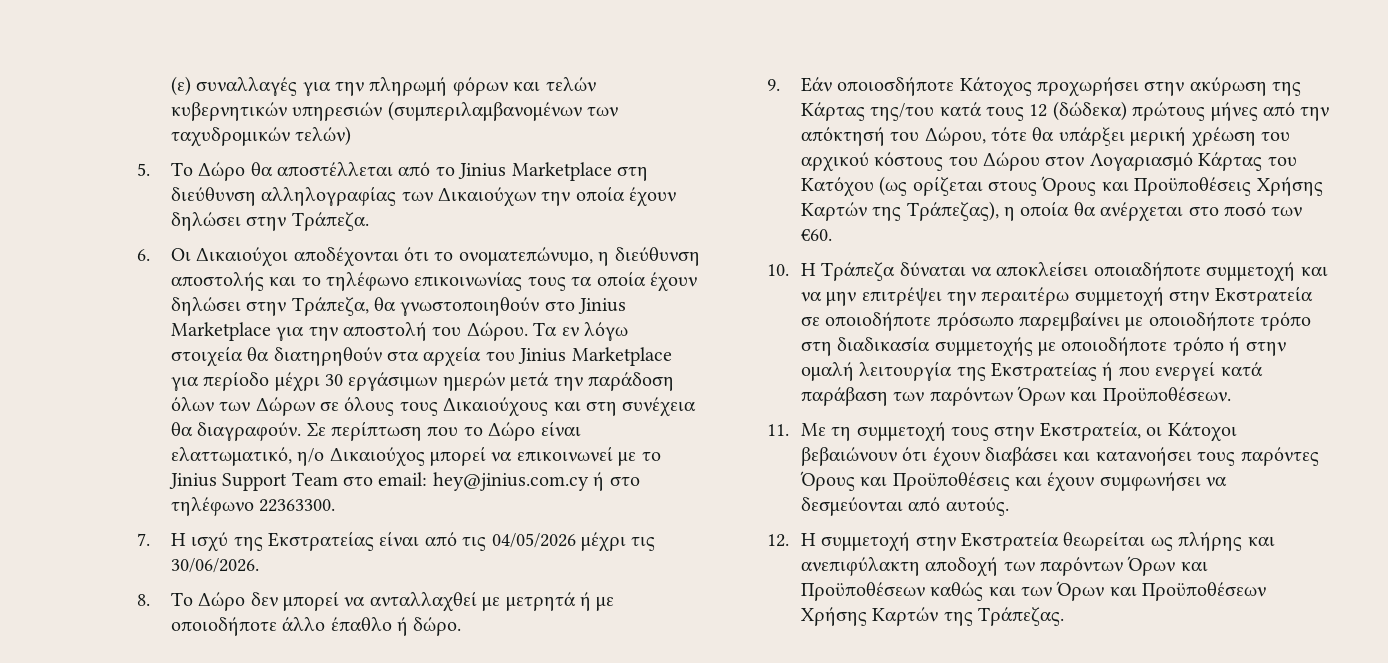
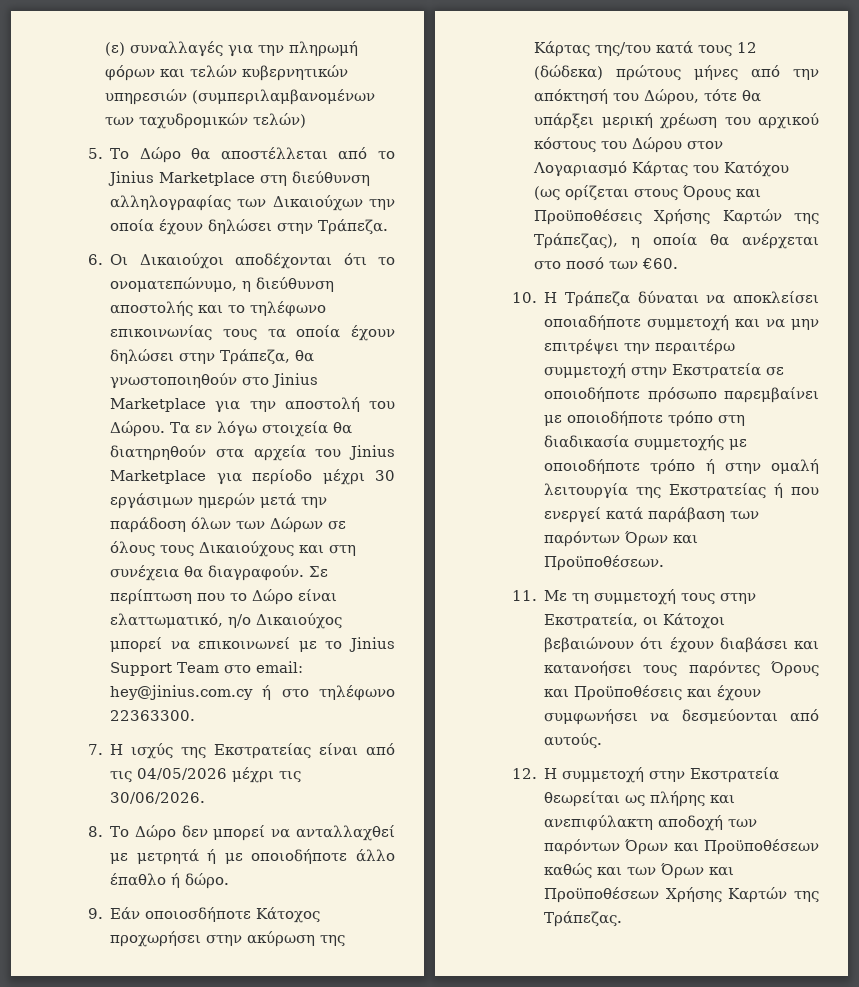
- 7. Η ισχύ της Εκστρατείας είναι από τις 04/05/2026 μέχρι τις 30/06/2026.
+ 7. Η ισχύς της Εκστρατείας είναι από τις 04/05/2026 μέχρι τις 30/06/2026.

